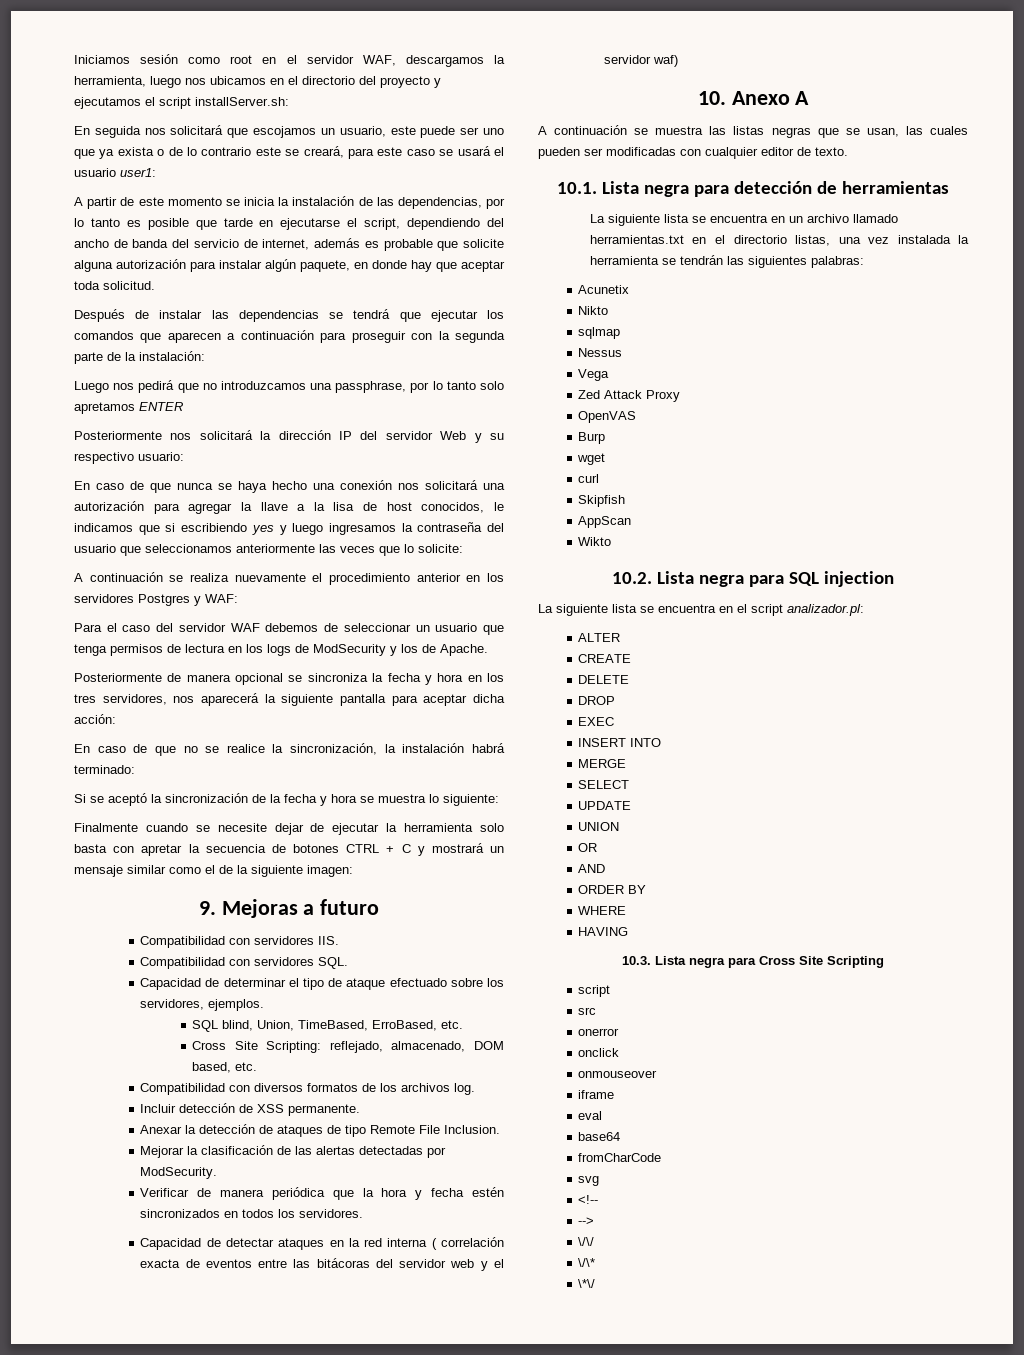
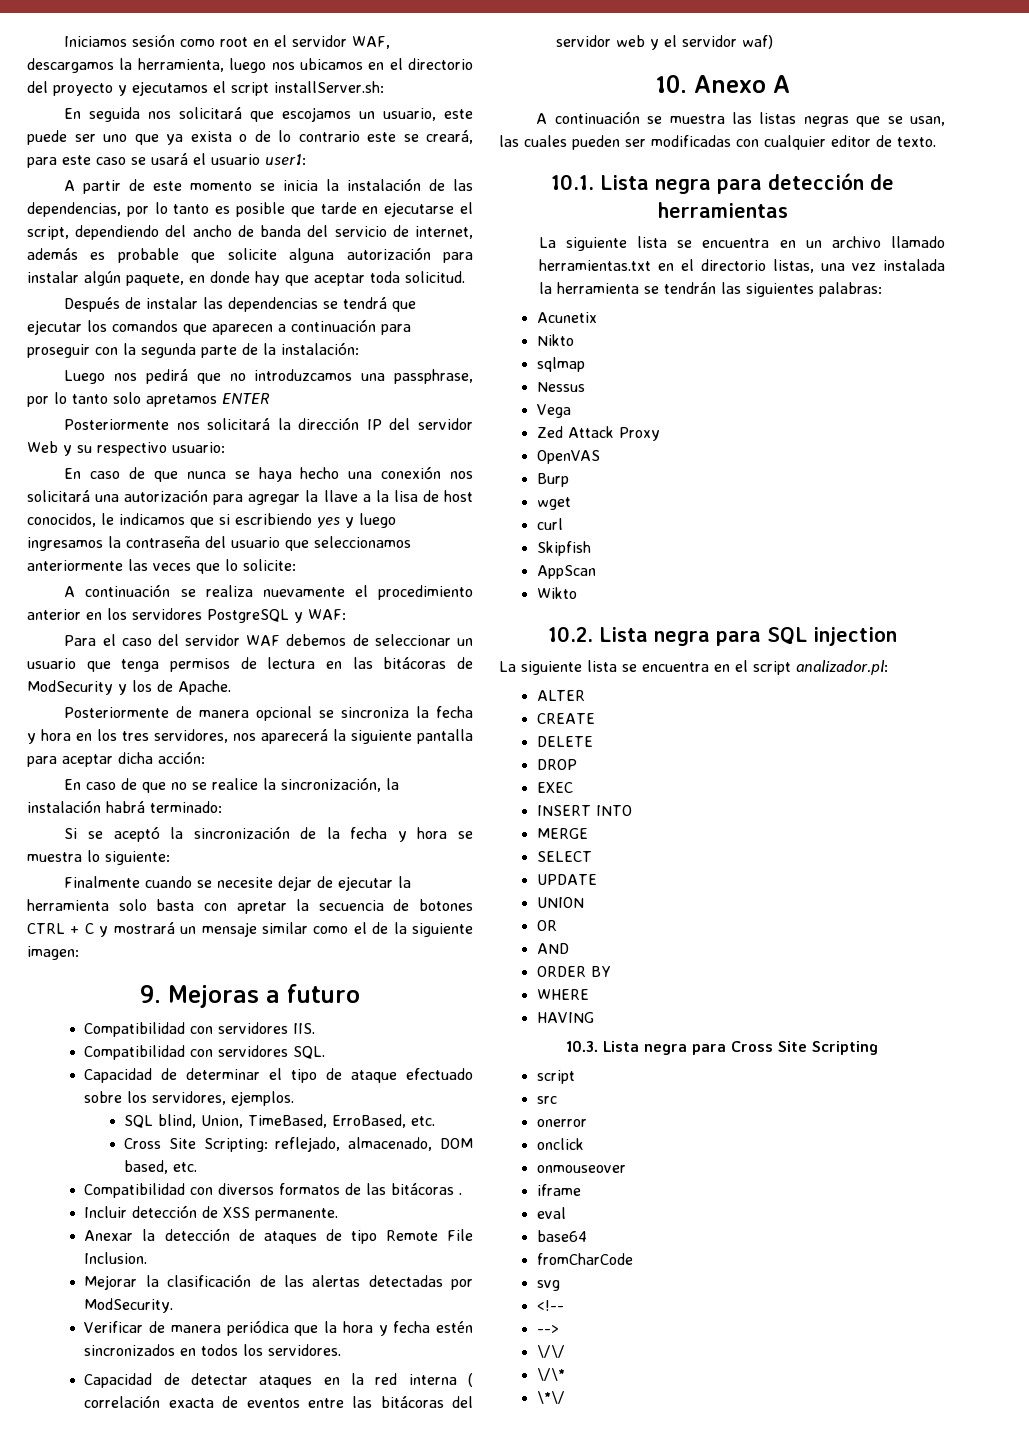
- A continuación se realiza nuevamente el procedimiento anterior en los servidores Postgres y WAF:
+ A continuación se realiza nuevamente el procedimiento anterior en los servidores PostgreSQL y WAF:
- Para el caso del servidor WAF debemos de seleccionar un usuario que tenga permisos de lectura en los logs de ModSecurity y los de Apache.
+ Para el caso del servidor WAF debemos de seleccionar un usuario que tenga permisos de lectura en las bitácoras de ModSecurity y los de Apache.
- Compatibilidad con diversos formatos de los archivos log.
+ Compatibilidad con diversos formatos de las bitácoras .

